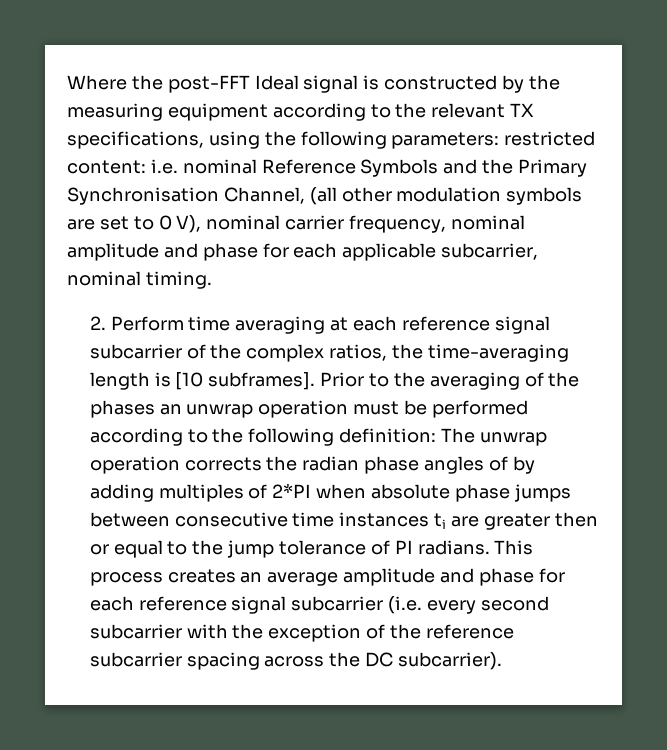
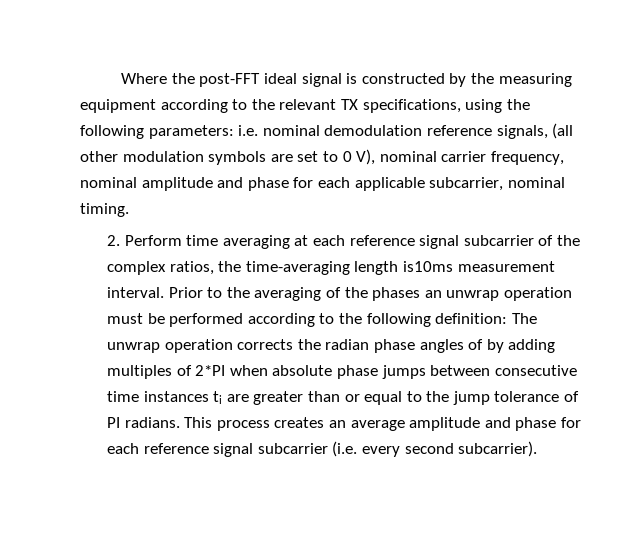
- Where the post-FFT Ideal signal is constructed by the measuring equipment according to the relevant TX specifications, using the following parameters: restricted content: i.e. nominal Reference Symbols and the Primary Synchronisation Channel, (all other modulation symbols are set to 0 V), nominal carrier frequency, nominal amplitude and phase for each applicable subcarrier, nominal timing.
+ Where the post-FFT ideal signal is constructed by the measuring equipment according to the relevant TX specifications, using the following parameters: i.e. nominal demodulation reference signals, (all other modulation symbols are set to 0 V), nominal carrier frequency, nominal amplitude and phase for each applicable subcarrier, nominal timing.
- 2. Perform time averaging at each reference signal subcarrier of the complex ratios, the time-averaging length is [10 subframes].
+ 2. Perform time averaging at each reference signal subcarrier of the complex ratios, the time-averaging length is10ms measurement interval.
- Prior to the averaging of the phases an unwrap operation must be performed according to the following definition: The unwrap operation corrects the radian phase angles of by adding multiples of 2*PI when absolute phase jumps between consecutive time instances ti are greater then or equal to the jump tolerance of PI radians.
+ Prior to the averaging of the phases an unwrap operation must be performed according to the following definition: The unwrap operation corrects the radian phase angles of by adding multiples of 2*PI when absolute phase jumps between consecutive time instances ti are greater than or equal to the jump tolerance of PI radians.
- This process creates an average amplitude and phase for each reference signal subcarrier (i.e. every second subcarrier with the exception of the reference subcarrier spacing across the DC subcarrier).
+ This process creates an average amplitude and phase for each reference signal subcarrier (i.e. every second subcarrier).

